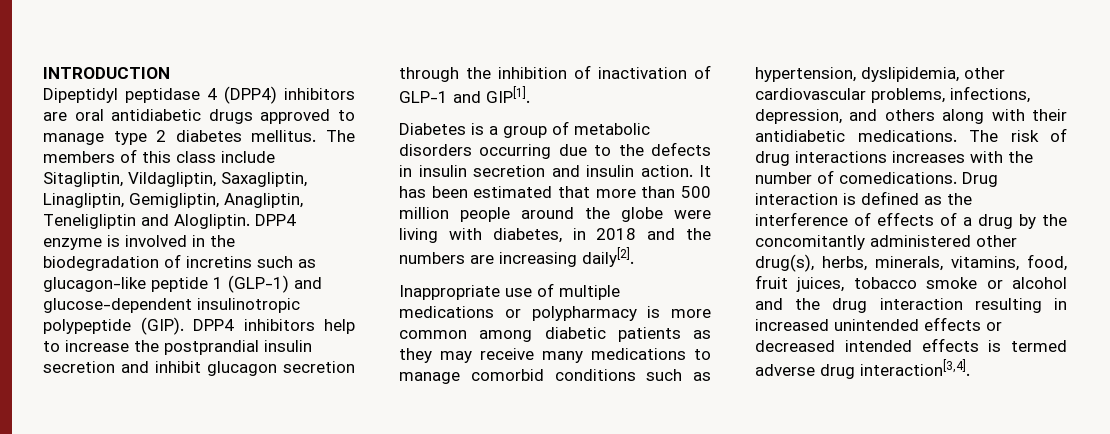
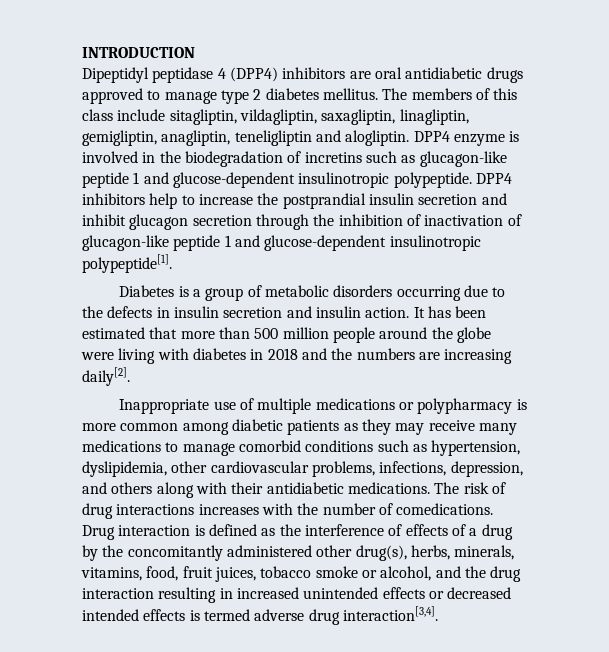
- The members of this class include Sitagliptin, Vildagliptin, Saxagliptin, Linagliptin, Gemigliptin, Anagliptin, Teneligliptin and Alogliptin.
+ The members of this class include sitagliptin, vildagliptin, saxagliptin, linagliptin, gemigliptin, anagliptin, teneligliptin and alogliptin.
- DPP4 enzyme is involved in the biodegradation of incretins such as glucagon-like peptide 1 (GLP-1) and glucose-dependent insulinotropic polypeptide (GIP).
+ DPP4 enzyme is involved in the biodegradation of incretins such as glucagon-like peptide 1 and glucose-dependent insulinotropic polypeptide.
- DPP4 inhibitors help to increase the postprandial insulin secretion and inhibit glucagon secretion through the inhibition of inactivation of GLP-1 and GIP[1].
+ DPP4 inhibitors help to increase the postprandial insulin secretion and inhibit glucagon secretion through the inhibition of inactivation of glucagon-like peptide 1 and glucose-dependent insulinotropic polypeptide[1].
- It has been estimated that more than 500 million people around the globe were living with diabetes, in 2018 and the numbers are increasing daily[2].
+ It has been estimated that more than 500 million people around the globe were living with diabetes in 2018 and the numbers are increasing daily[2].
- Drug interaction is defined as the interference of effects of a drug by the concomitantly administered other drug(s), herbs, minerals, vitamins, food, fruit juices, tobacco smoke or alcohol and the drug interaction resulting in increased unintended effects or decreased intended effects is termed adverse drug interaction[3,4].
+ Drug interaction is defined as the interference of effects of a drug by the concomitantly administered other drug(s), herbs, minerals, vitamins, food, fruit juices, tobacco smoke or alcohol, and the drug interaction resulting in increased unintended effects or decreased intended effects is termed adverse drug interaction[3,4].

